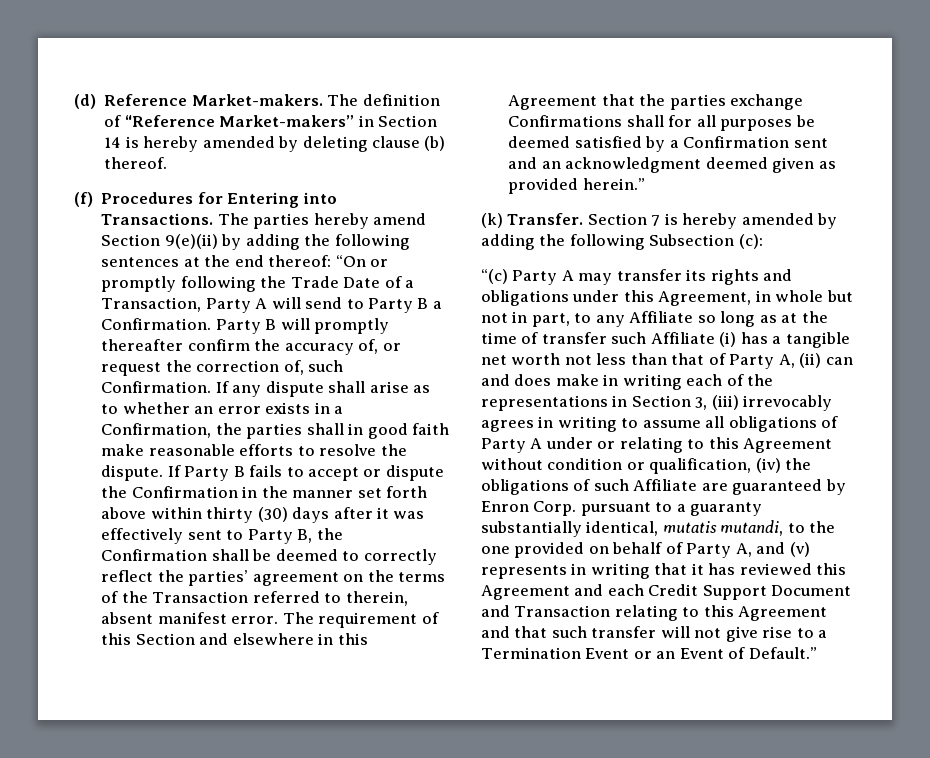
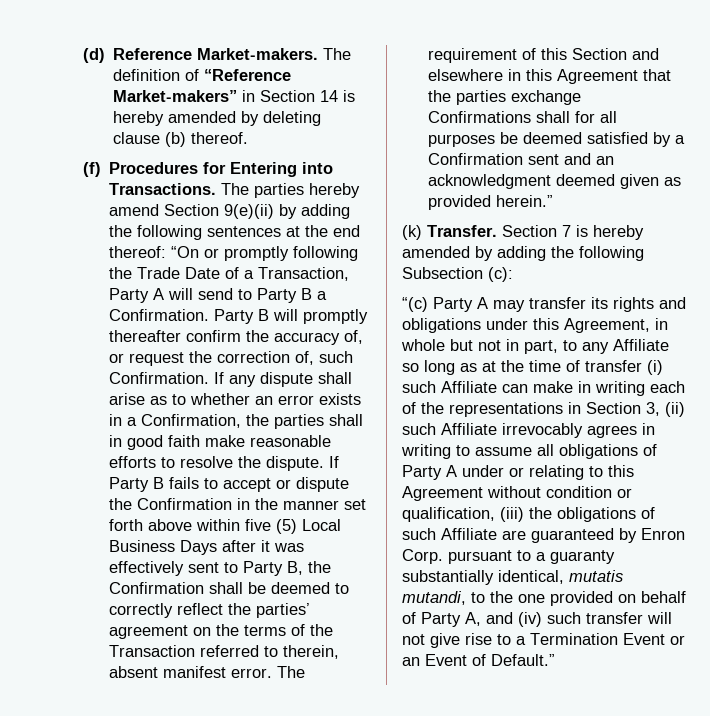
- If Party B fails to accept or dispute the Confirmation in the manner set forth above within thirty (30) days after it was effectively sent to Party B, the Confirmation shall be deemed to correctly reflect the parties’ agreement on the terms of the Transaction referred to therein, absent manifest error.
+ If Party B fails to accept or dispute the Confirmation in the manner set forth above within five (5) Local Business Days after it was effectively sent to Party B, the Confirmation shall be deemed to correctly reflect the parties’ agreement on the terms of the Transaction referred to therein, absent manifest error.
- “(c) Party A may transfer its rights and obligations under this Agreement, in whole but not in part, to any Affiliate so long as at the time of transfer such Affiliate (i) has a tangible net worth not less than that of Party A, (ii) can and does make in writing each of the representations in Section 3, (iii) irrevocably agrees in writing to assume all obligations of Party A under or relating to this Agreement without condition or qualification, (iv) the obligations of such Affiliate are guaranteed by Enron Corp. pursuant to a guaranty substantially identical, mutatis mutandi, to the one provided on behalf of Party A, and (v) represents in writing that it has reviewed this Agreement and each Credit Support Document and Transaction relating to this Agreement and that such transfer will not give rise to a Termination Event or an Event of Default.”
+ “(c) Party A may transfer its rights and obligations under this Agreement, in whole but not in part, to any Affiliate so long as at the time of transfer (i) such Affiliate can make in writing each of the representations in Section 3, (ii) such Affiliate irrevocably agrees in writing to assume all obligations of Party A under or relating to this Agreement without condition or qualification, (iii) the obligations of such Affiliate are guaranteed by Enron Corp. pursuant to a guaranty substantially identical, mutatis mutandi, to the one provided on behalf of Party A, and (iv) such transfer will not give rise to a Termination Event or an Event of Default.”

